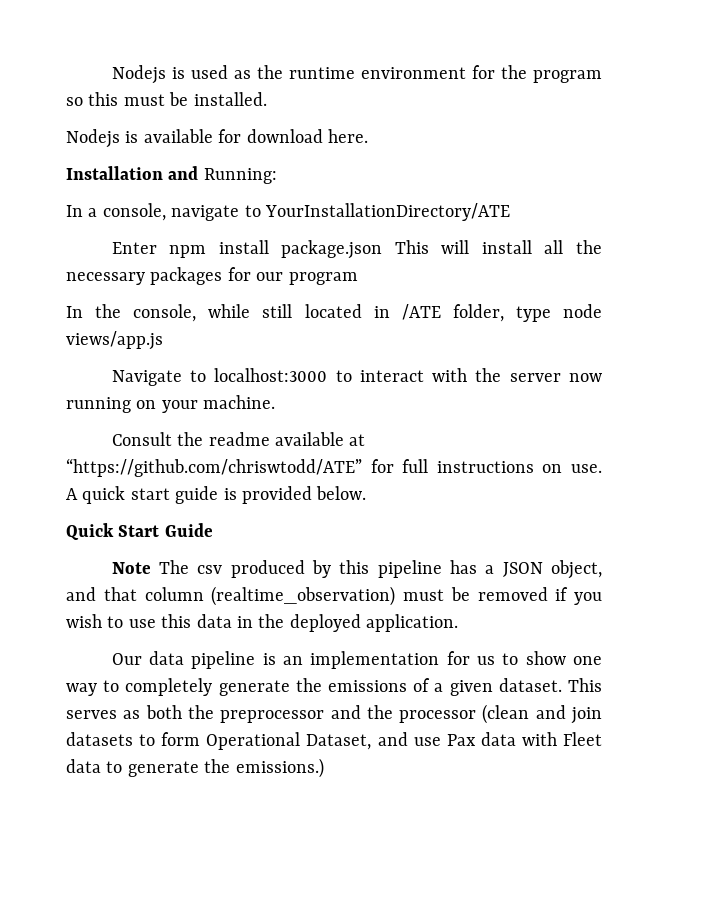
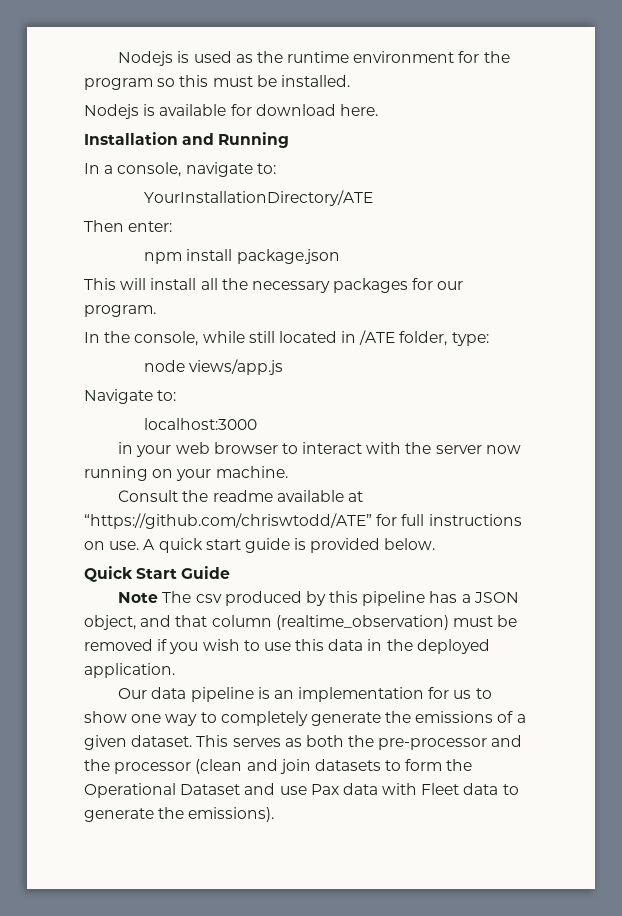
- Installation and Running:
+ Installation and Running
- In a console, navigate to YourInstallationDirectory/ATE
+ In a console, navigate to:
+ YourInstallationDirectory/ATE
- Enter npm install package.json This will install all the necessary packages for our program
+ Then enter:
+ npm install package.json
+ This will install all the necessary packages for our program.
- In the console, while still located in /ATE folder, type node views/app.js
+ In the console, while still located in /ATE folder, type:
+ node views/app.js
- Navigate to localhost:3000 to interact with the server now running on your machine.
+ Navigate to:
+ localhost:3000
+ in your web browser to interact with the server now running on your machine.
- This serves as both the preprocessor and the processor (clean and join datasets to form Operational Dataset, and use Pax data with Fleet data to generate the emissions.)
+ This serves as both the pre-processor and the processor (clean and join datasets to form the Operational Dataset and use Pax data with Fleet data to generate the emissions).

